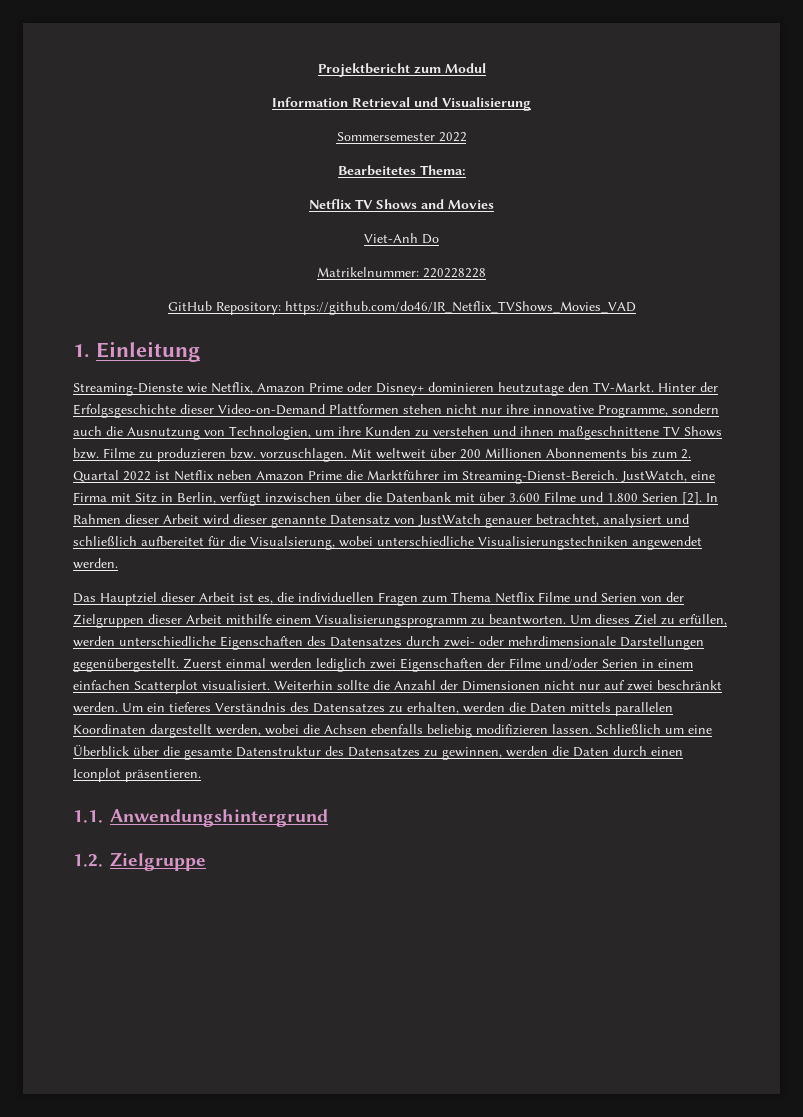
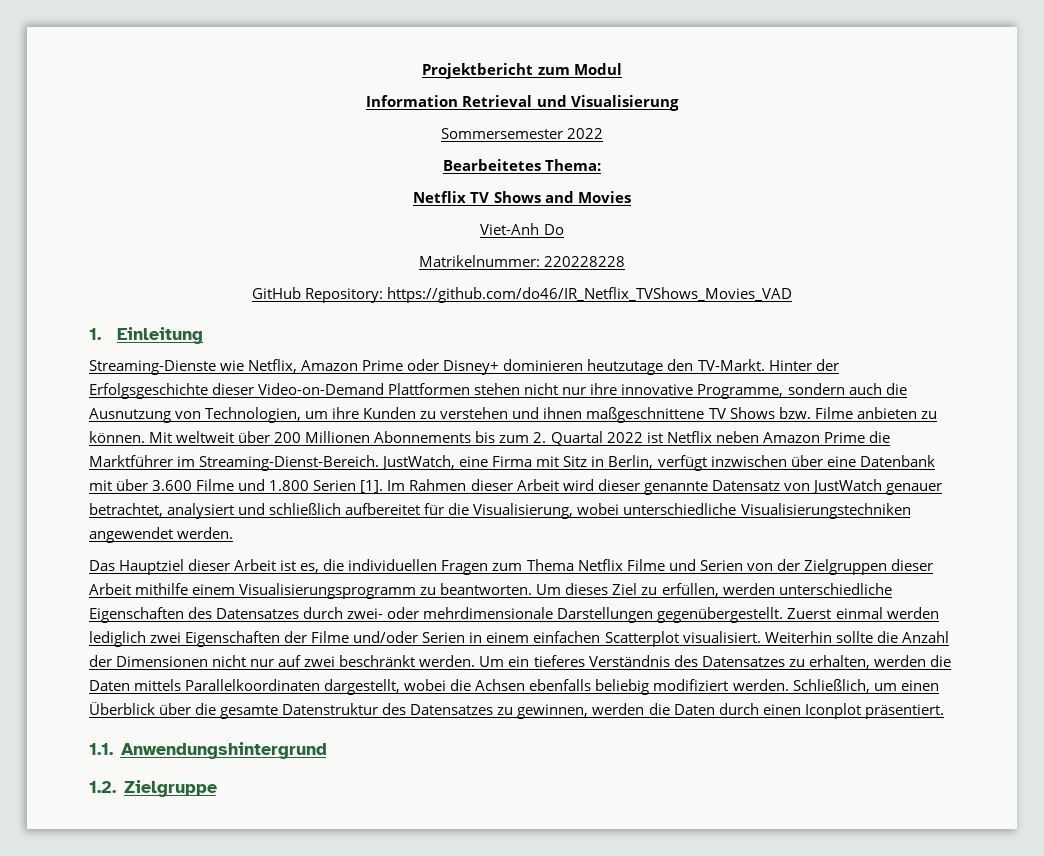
- Hinter der Erfolgsgeschichte dieser Video-on-Demand Plattformen stehen nicht nur ihre innovative Programme, sondern auch die Ausnutzung von Technologien, um ihre Kunden zu verstehen und ihnen maßgeschnittene TV Shows bzw. Filme zu produzieren bzw. vorzuschlagen.
+ Hinter der Erfolgsgeschichte dieser Video-on-Demand Plattformen stehen nicht nur ihre innovative Programme, sondern auch die Ausnutzung von Technologien, um ihre Kunden zu verstehen und ihnen maßgeschnittene TV Shows bzw. Filme anbieten zu können.
- JustWatch, eine Firma mit Sitz in Berlin, verfügt inzwischen über die Datenbank mit über 3.600 Filme und 1.800 Serien [2]. In Rahmen dieser Arbeit wird dieser genannte Datensatz von JustWatch genauer betrachtet, analysiert und schließlich aufbereitet für die Visualsierung, wobei unterschiedliche Visualisierungstechniken angewendet werden.
+ JustWatch, eine Firma mit Sitz in Berlin, verfügt inzwischen über eine Datenbank mit über 3.600 Filme und 1.800 Serien [1]. Im Rahmen dieser Arbeit wird dieser genannte Datensatz von JustWatch genauer betrachtet, analysiert und schließlich aufbereitet für die Visualisierung, wobei unterschiedliche Visualisierungstechniken angewendet werden.
- Um ein tieferes Verständnis des Datensatzes zu erhalten, werden die Daten mittels parallelen Koordinaten dargestellt werden, wobei die Achsen ebenfalls beliebig modifizieren lassen. Schließlich um eine Überblick über die gesamte Datenstruktur des Datensatzes zu gewinnen, werden die Daten durch einen Iconplot präsentieren.
+ Um ein tieferes Verständnis des Datensatzes zu erhalten, werden die Daten mittels Parallelkoordinaten dargestellt, wobei die Achsen ebenfalls beliebig modifiziert werden. Schließlich, um einen Überblick über die gesamte Datenstruktur des Datensatzes zu gewinnen, werden die Daten durch einen Iconplot präsentiert.

